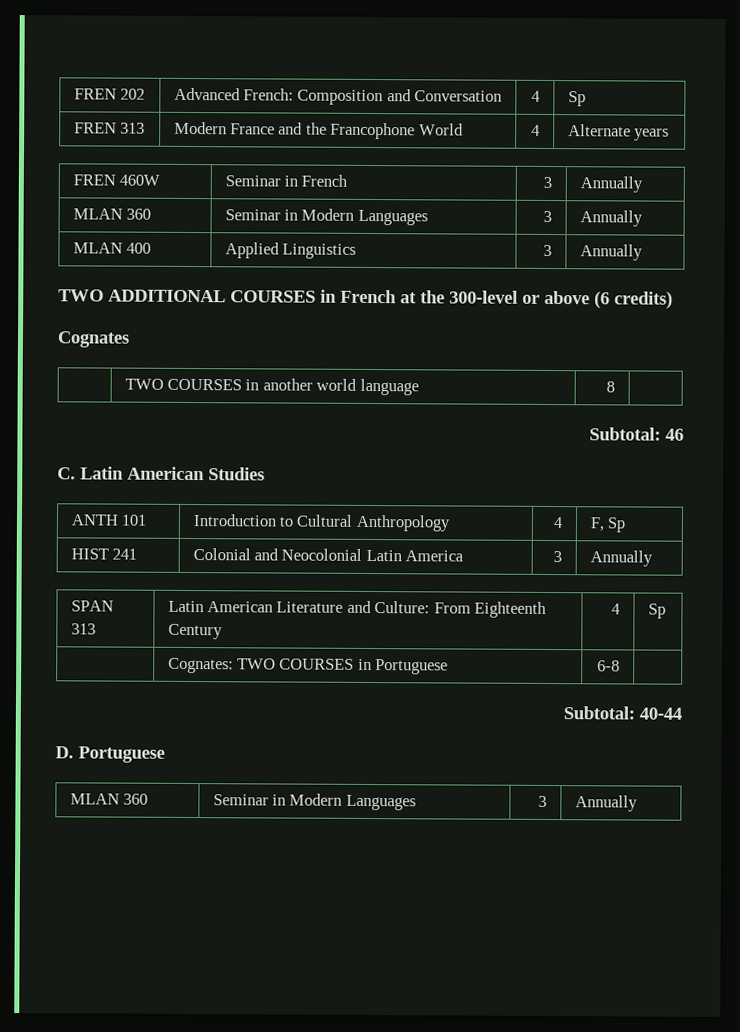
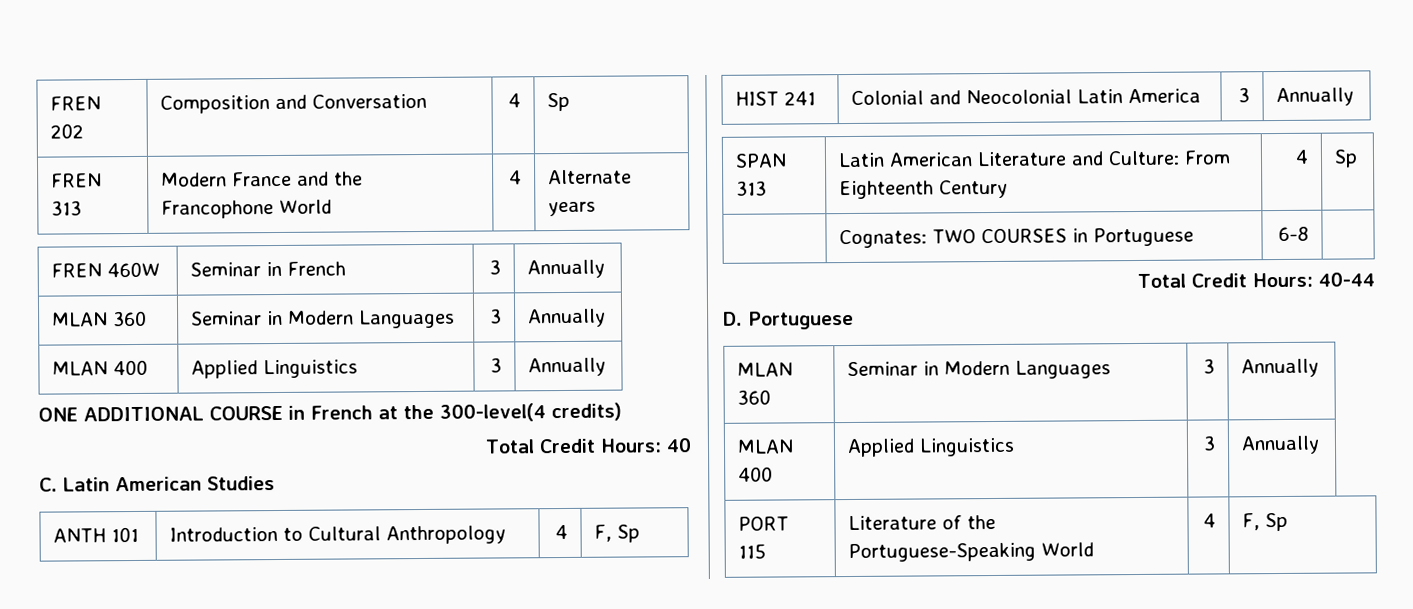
- FREN 202 | Advanced French: Composition and Conversation | 4 | Sp
+ FREN 202 | Composition and Conversation | 4 | Sp
- TWO ADDITIONAL COURSES in French at the 300-level or above (6 credits)
- Cognates
- | TWO COURSES in another world language | 8 |
- Subtotal: 46
+ ONE ADDITIONAL COURSE in French at the 300-level(4 credits)
+ Total Credit Hours: 40
- Subtotal: 40-44
+ Total Credit Hours: 40-44
  D. Portuguese
  MLAN 360 | Seminar in Modern Languages | 3 | Annually
+ MLAN 400 | Applied Linguistics | 3 | Annually
+ PORT 115 | Literature of the Portuguese-Speaking World | 4 | F, Sp

